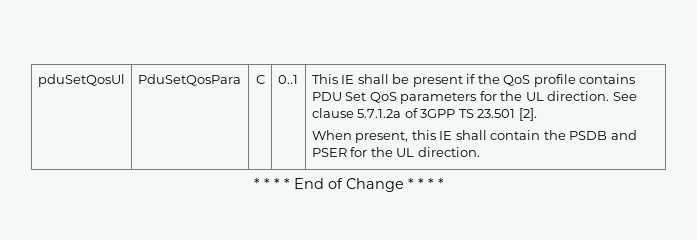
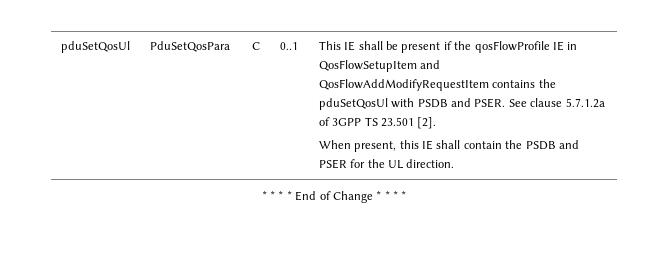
- This IE shall be present if the QoS profile contains PDU Set QoS parameters for the UL direction.
+ This IE shall be present if the qosFlowProfile IE in QosFlowSetupItem and QosFlowAddModifyRequestItem contains the pduSetQosUl with PSDB and PSER.

